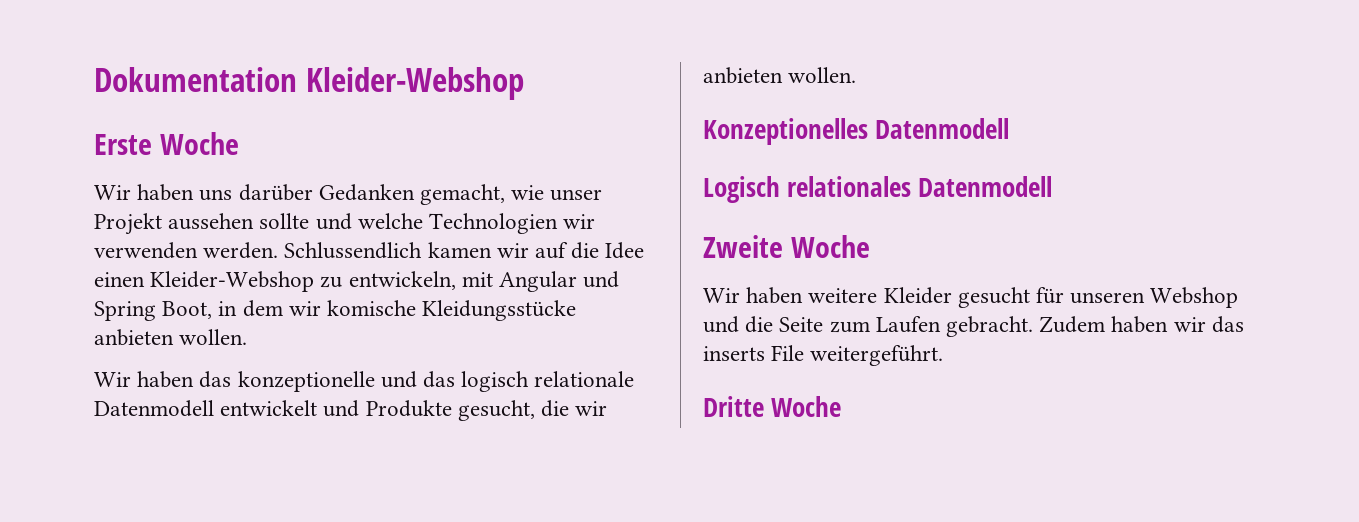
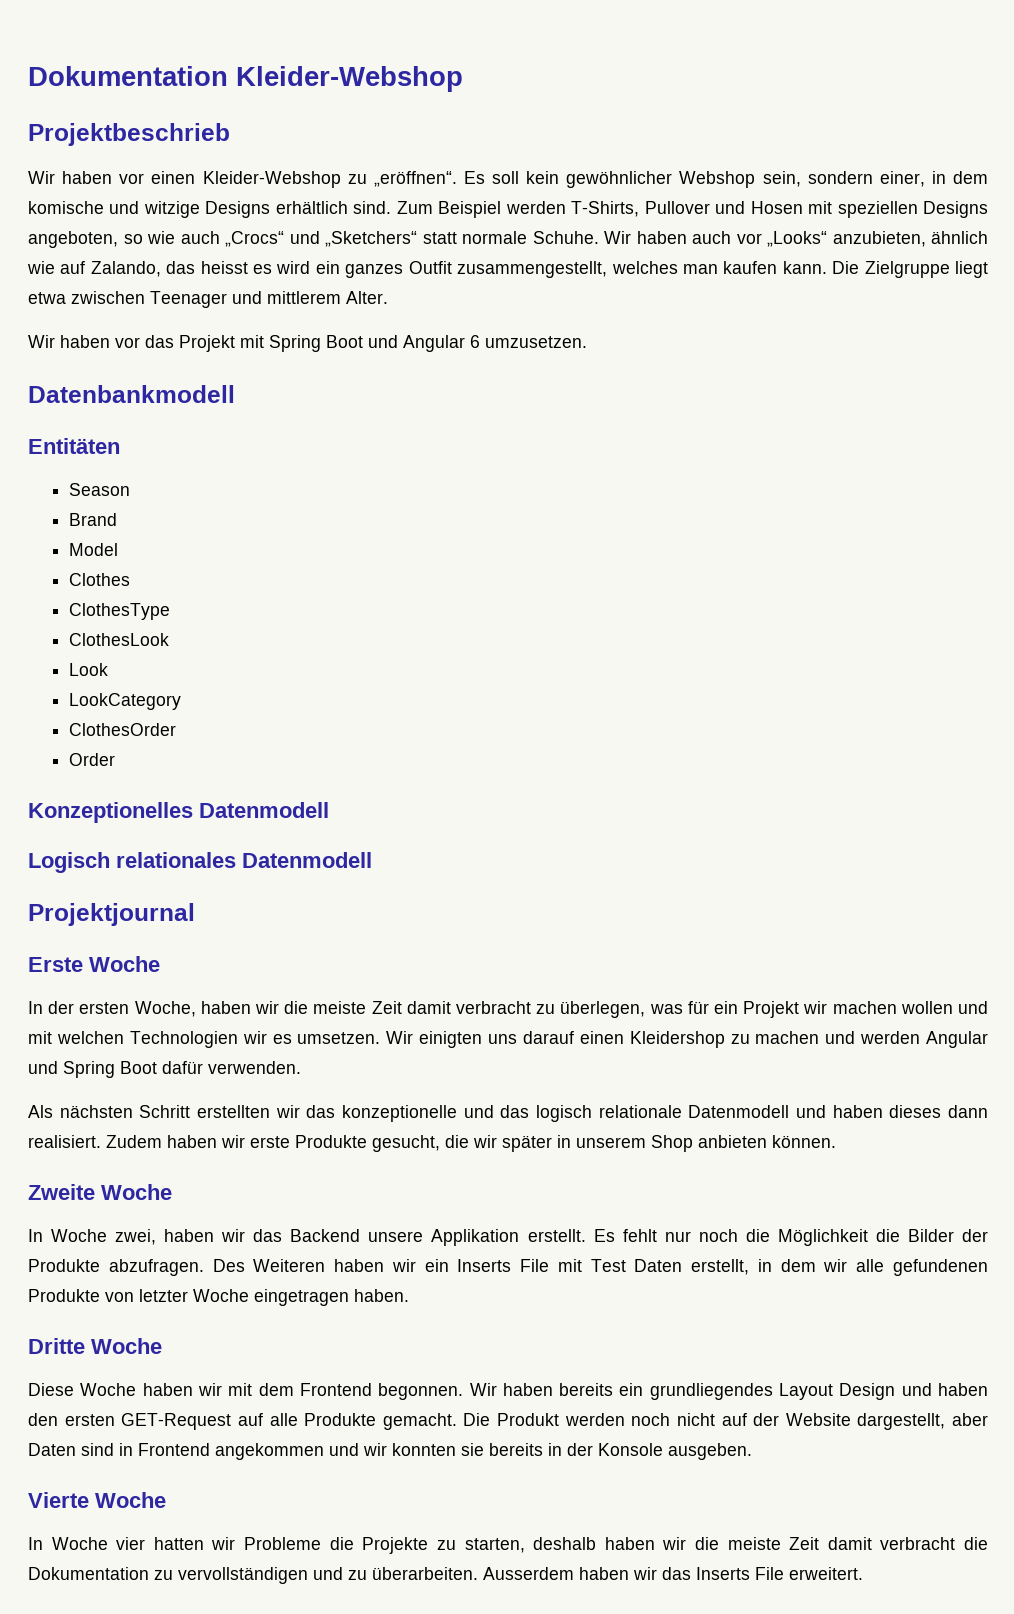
- Erste Woche
- Wir haben uns darüber Gedanken gemacht, wie unser Projekt aussehen sollte und welche Technologien wir verwenden werden. Schlussendlich kamen wir auf die Idee einen Kleider-Webshop zu entwickeln, mit Angular und Spring Boot, in dem wir komische Kleidungsstücke anbieten wollen.
- Wir haben das konzeptionelle und das logisch relationale Datenmodell entwickelt und Produkte gesucht, die wir anbieten wollen.
+ Projektbeschrieb
+ Wir haben vor einen Kleider-Webshop zu „eröffnen“. Es soll kein gewöhnlicher Webshop sein, sondern einer, in dem komische und witzige Designs erhältlich sind. Zum Beispiel werden T-Shirts, Pullover und Hosen mit speziellen Designs angeboten, so wie auch „Crocs“ und „Sketchers“ statt normale Schuhe. Wir haben auch vor „Looks“ anzubieten, ähnlich wie auf Zalando, das heisst es wird ein ganzes Outfit zusammengestellt, welches man kaufen kann. Die Zielgruppe liegt etwa zwischen Teenager und mittlerem Alter.
+ Wir haben vor das Projekt mit Spring Boot und Angular 6 umzusetzen.
+ Datenbankmodell
+ Entitäten
+ Season
+ Brand
+ Model
+ Clothes
+ ClothesType
+ ClothesLook
+ Look
+ LookCategory
+ ClothesOrder
+ Order
+ Projektjournal
+ Erste Woche
+ In der ersten Woche, haben wir die meiste Zeit damit verbracht zu überlegen, was für ein Projekt wir machen wollen und mit welchen Technologien wir es umsetzen. Wir einigten uns darauf einen Kleidershop zu machen und werden Angular und Spring Boot dafür verwenden.
+ Als nächsten Schritt erstellten wir das konzeptionelle und das logisch relationale Datenmodell und haben dieses dann realisiert. Zudem haben wir erste Produkte gesucht, die wir später in unserem Shop anbieten können.
  Zweite Woche
- Wir haben weitere Kleider gesucht für unseren Webshop und die Seite zum Laufen gebracht. Zudem haben wir das inserts File weitergeführt.
+ In Woche zwei, haben wir das Backend unsere Applikation erstellt. Es fehlt nur noch die Möglichkeit die Bilder der Produkte abzufragen. Des Weiteren haben wir ein Inserts File mit Test Daten erstellt, in dem wir alle gefundenen Produkte von letzter Woche eingetragen haben.
  Dritte Woche
+ Diese Woche haben wir mit dem Frontend begonnen. Wir haben bereits ein grundliegendes Layout Design und haben den ersten GET-Request auf alle Produkte gemacht. Die Produkt werden noch nicht auf der Website dargestellt, aber Daten sind in Frontend angekommen und wir konnten sie bereits in der Konsole ausgeben.
+ Vierte Woche
+ In Woche vier hatten wir Probleme die Projekte zu starten, deshalb haben wir die meiste Zeit damit verbracht die Dokumentation zu vervollständigen und zu überarbeiten. Ausserdem haben wir das Inserts File erweitert.

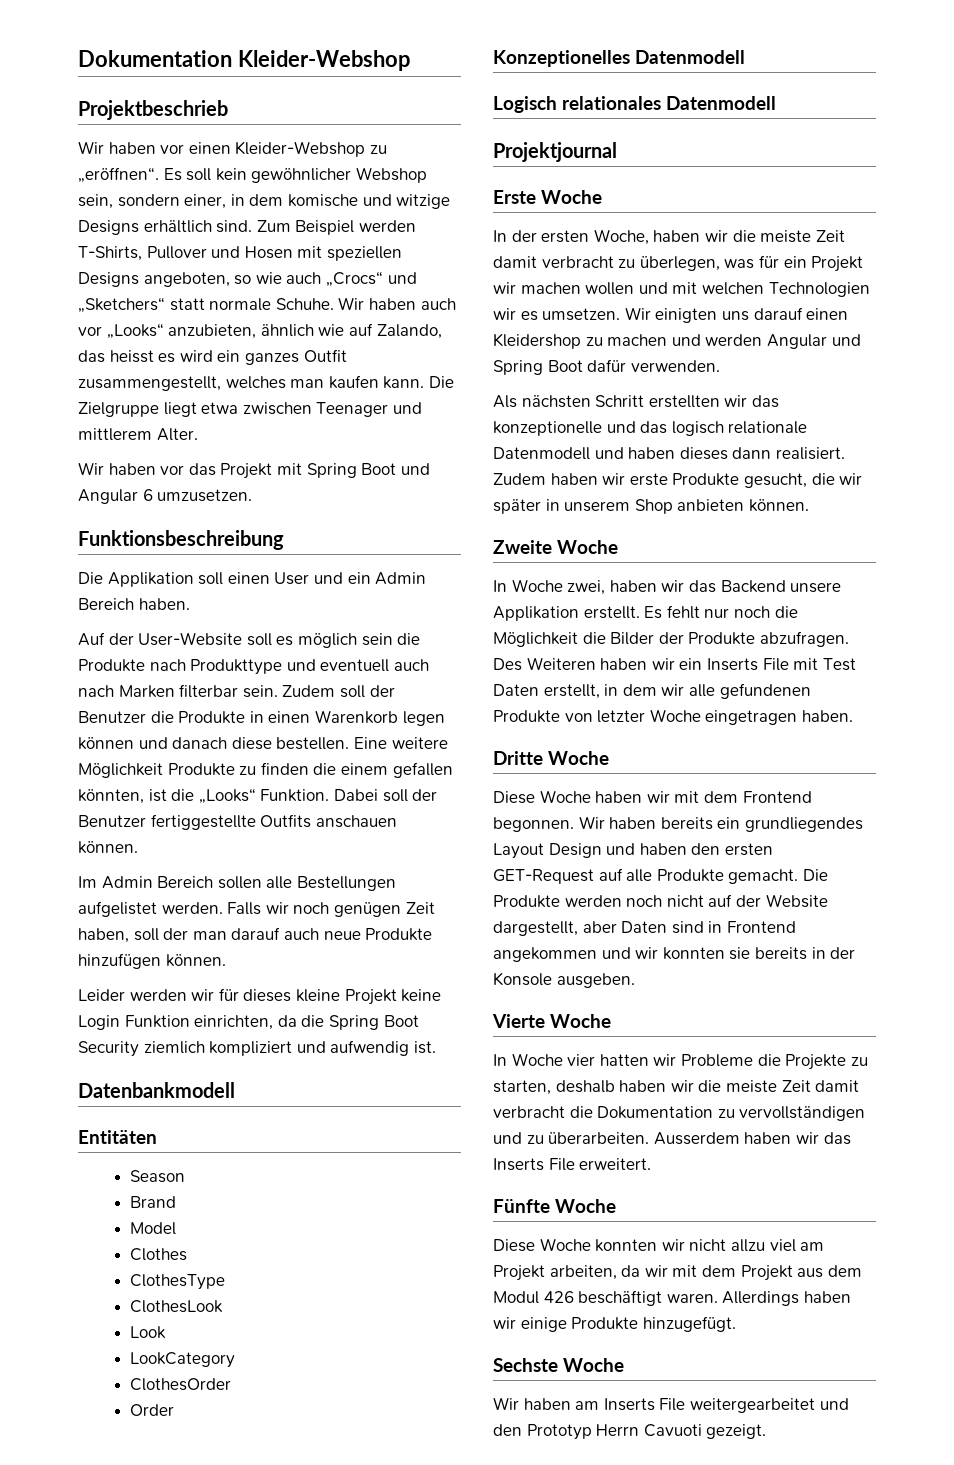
+ Funktionsbeschreibung
+ Die Applikation soll einen User und ein Admin Bereich haben.
+ Auf der User-Website soll es möglich sein die Produkte nach Produkttype und eventuell auch nach Marken filterbar sein. Zudem soll der Benutzer die Produkte in einen Warenkorb legen können und danach diese bestellen. Eine weitere Möglichkeit Produkte zu finden die einem gefallen könnten, ist die „Looks“ Funktion. Dabei soll der Benutzer fertiggestellte Outfits anschauen können.
+ Im Admin Bereich sollen alle Bestellungen aufgelistet werden. Falls wir noch genügen Zeit haben, soll der man darauf auch neue Produkte hinzufügen können.
+ Leider werden wir für dieses kleine Projekt keine Login Funktion einrichten, da die Spring Boot Security ziemlich kompliziert und aufwendig ist.
- Die Produkt werden noch nicht auf der Website dargestellt, aber Daten sind in Frontend angekommen und wir konnten sie bereits in der Konsole ausgeben.
+ Die Produkte werden noch nicht auf der Website dargestellt, aber Daten sind in Frontend angekommen und wir konnten sie bereits in der Konsole ausgeben.
+ Fünfte Woche
+ Diese Woche konnten wir nicht allzu viel am Projekt arbeiten, da wir mit dem Projekt aus dem Modul 426 beschäftigt waren. Allerdings haben wir einige Produkte hinzugefügt.
+ Sechste Woche
+ Wir haben am Inserts File weitergearbeitet und den Prototyp Herrn Cavuoti gezeigt.

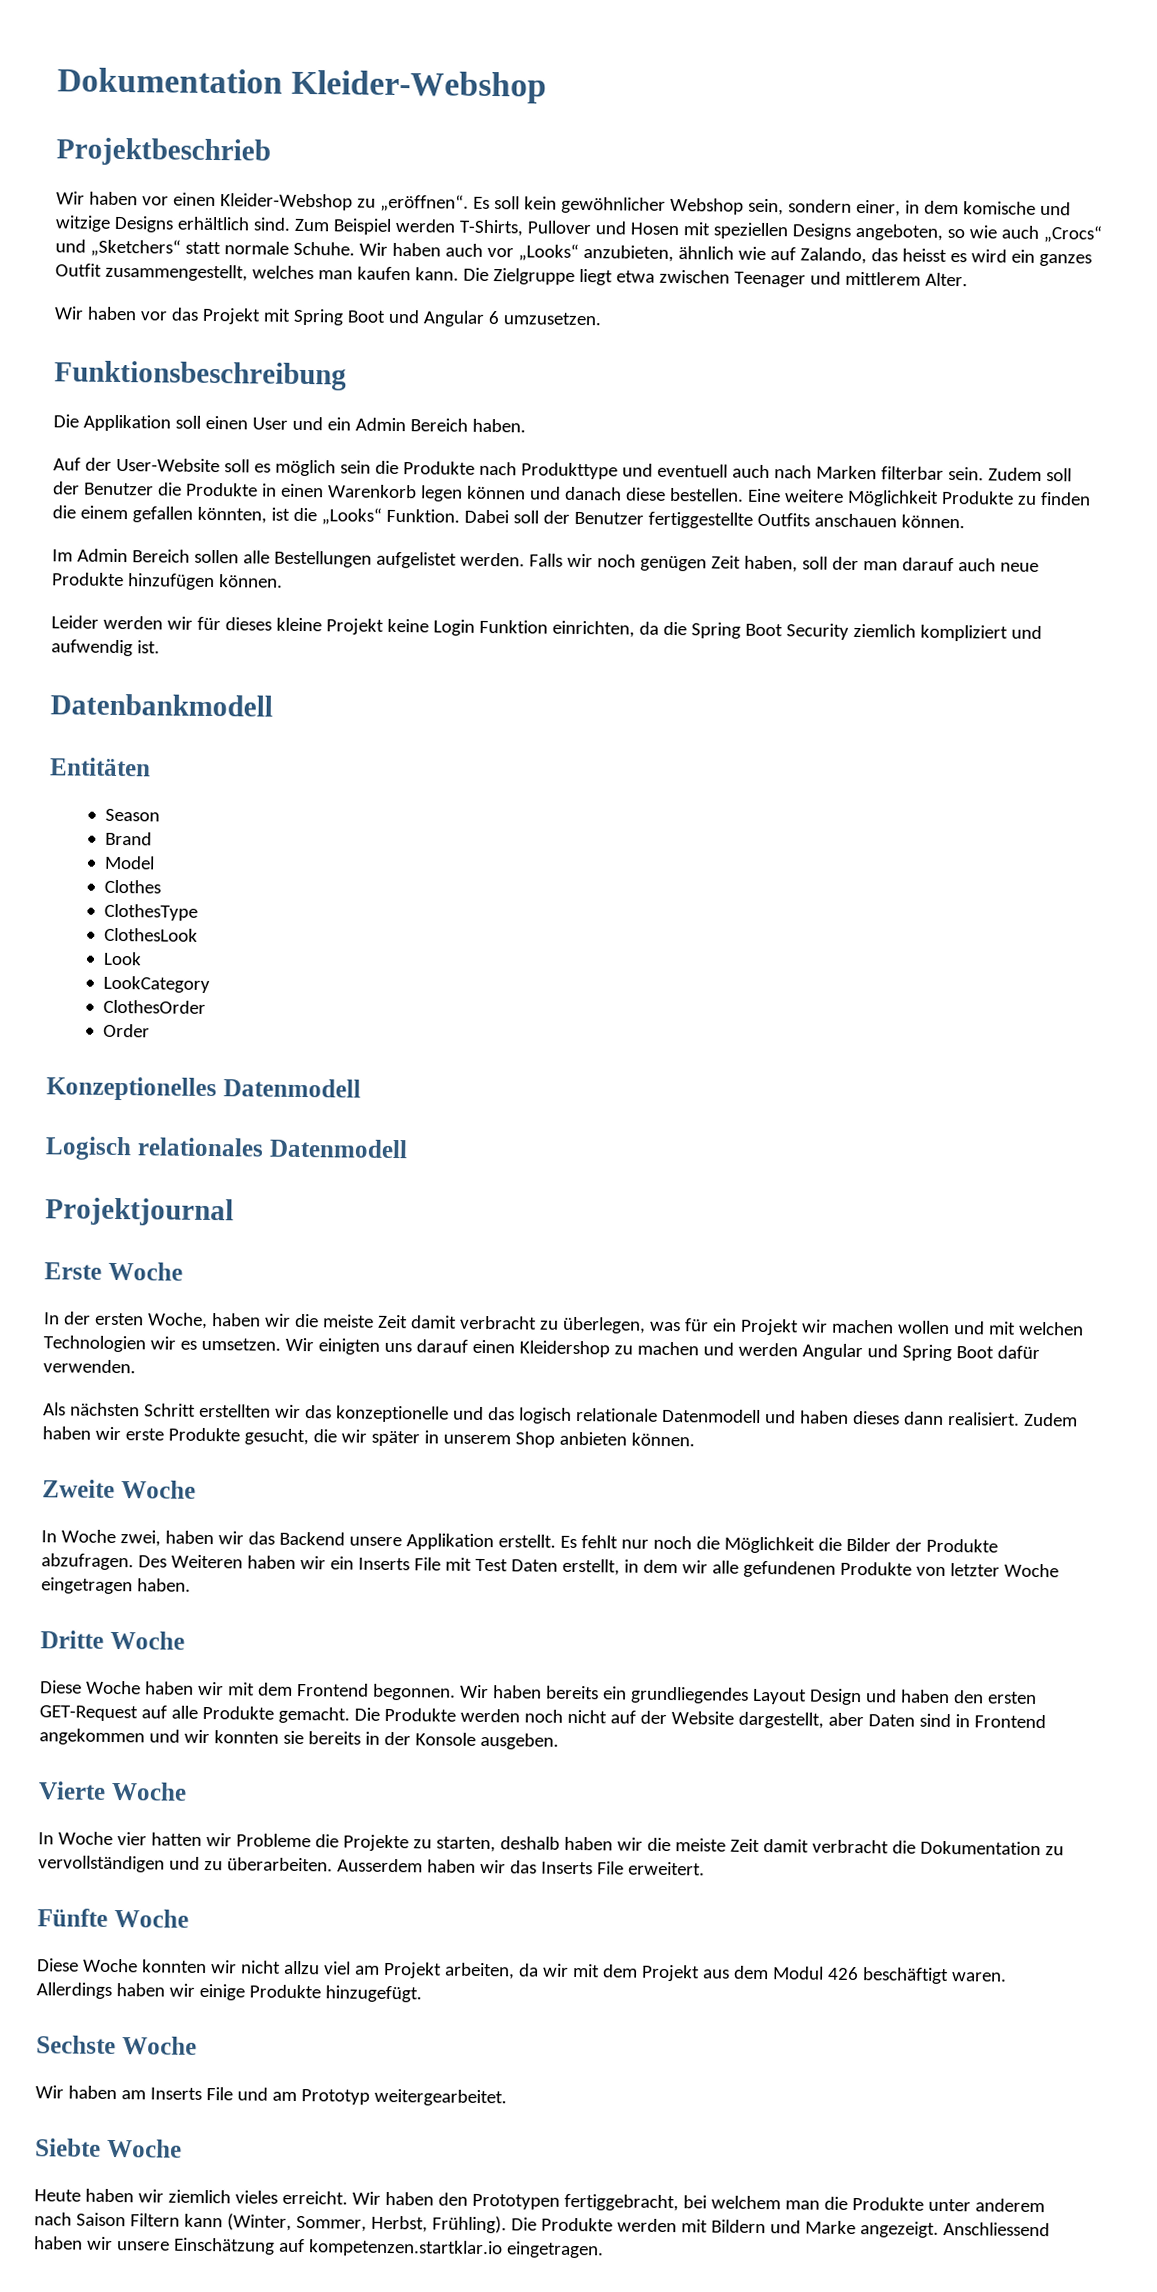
- Wir haben am Inserts File weitergearbeitet und den Prototyp Herrn Cavuoti gezeigt.
+ Wir haben am Inserts File und am Prototyp weitergearbeitet.
+ Siebte Woche
+ Heute haben wir ziemlich vieles erreicht. Wir haben den Prototypen fertiggebracht, bei welchem man die Produkte unter anderem nach Saison Filtern kann (Winter, Sommer, Herbst, Frühling). Die Produkte werden mit Bildern und Marke angezeigt. Anschliessend haben wir unsere Einschätzung auf kompetenzen.startklar.io eingetragen.

